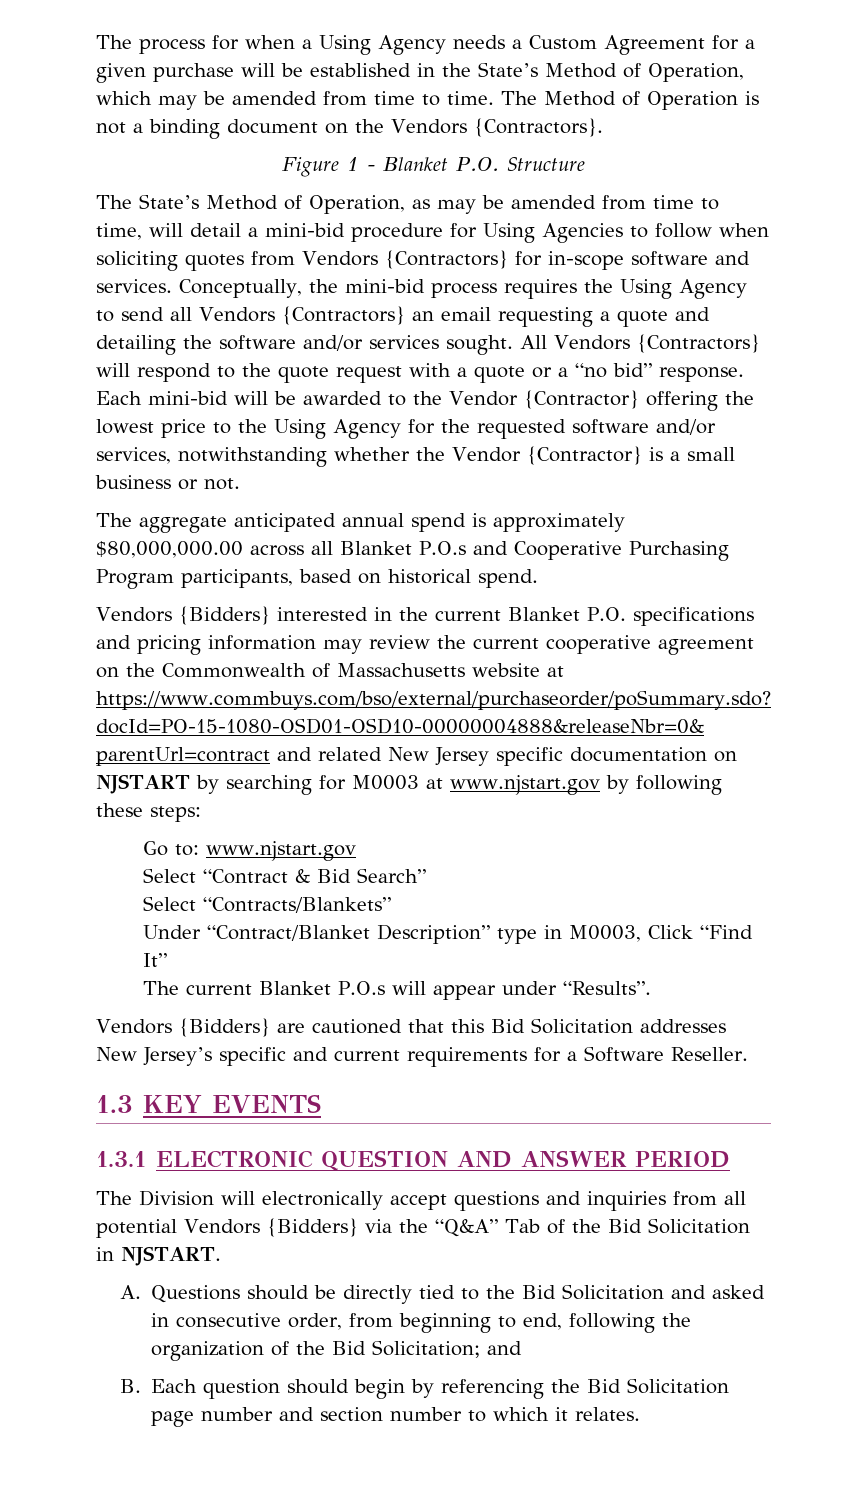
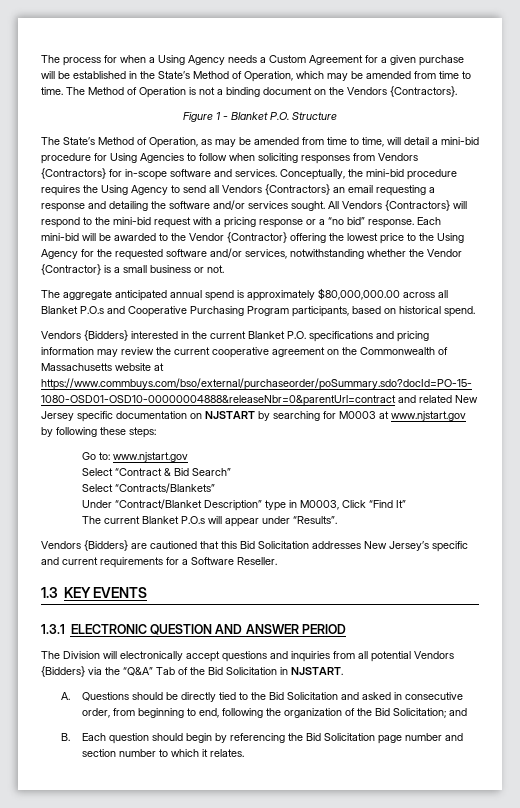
- The State’s Method of Operation, as may be amended from time to time, will detail a mini-bid procedure for Using Agencies to follow when soliciting quotes from Vendors {Contractors} for in-scope software and services.
+ The State’s Method of Operation, as may be amended from time to time, will detail a mini-bid procedure for Using Agencies to follow when soliciting responses from Vendors {Contractors} for in-scope software and services.
- Conceptually, the mini-bid process requires the Using Agency to send all Vendors {Contractors} an email requesting a quote and detailing the software and/or services sought.
+ Conceptually, the mini-bid procedure requires the Using Agency to send all Vendors {Contractors} an email requesting a response and detailing the software and/or services sought.
- All Vendors {Contractors} will respond to the quote request with a quote or a “no bid” response.
+ All Vendors {Contractors} will respond to the mini-bid request with a pricing response or a “no bid” response.

